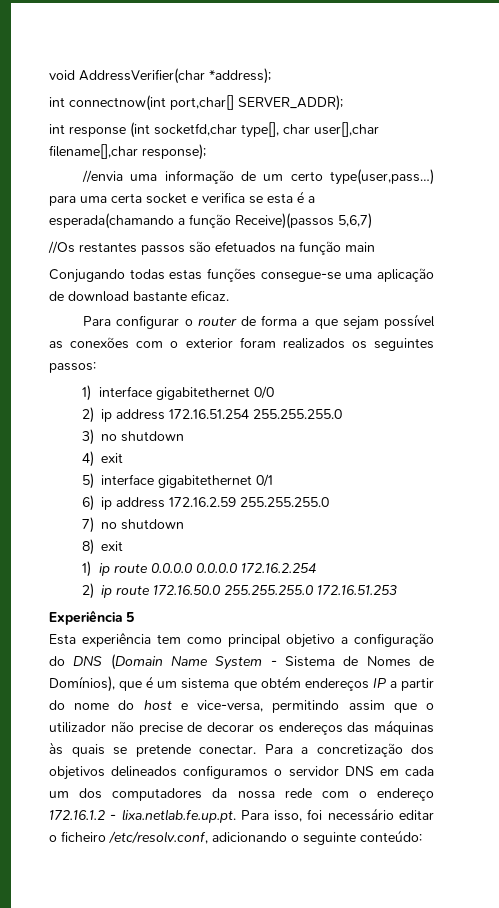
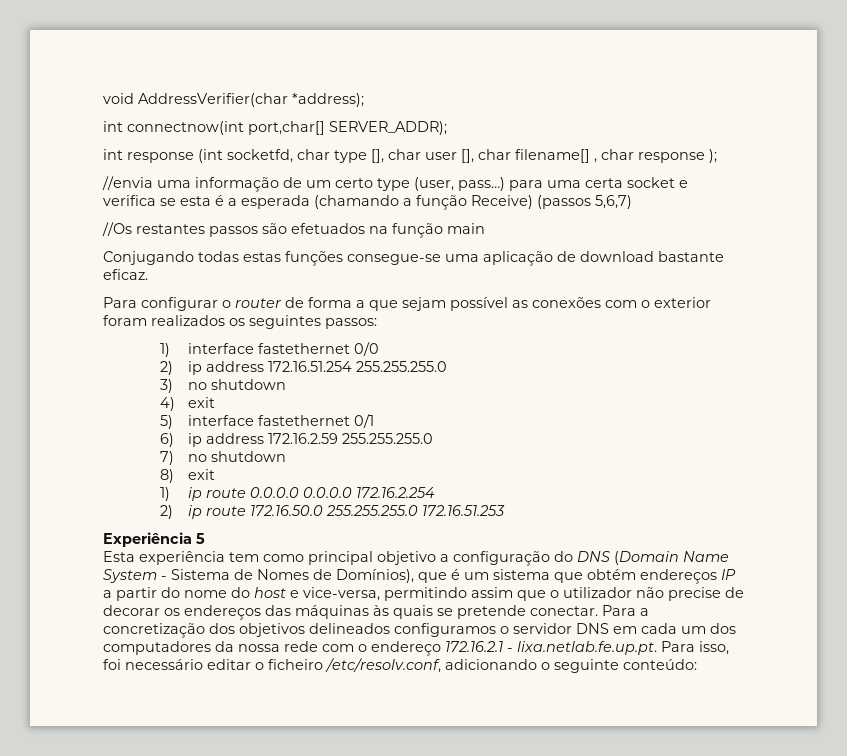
- int response (int socketfd,char type[], char user[],char filename[],char response);
+ int response (int socketfd, char type [], char user [], char filename[] , char response );
- //envia uma informação de um certo type(user,pass…) para uma certa socket e verifica se esta é a esperada(chamando a função Receive)(passos 5,6,7)
+ //envia uma informação de um certo type (user, pass…) para uma certa socket e verifica se esta é a esperada (chamando a função Receive) (passos 5,6,7)
- 1) interface gigabitethernet 0/0
+ 1) interface fastethernet 0/0
- 5) interface gigabitethernet 0/1
+ 5) interface fastethernet 0/1
- Para a concretização dos objetivos delineados configuramos o servidor DNS em cada um dos computadores da nossa rede com o endereço 172.16.1.2 - lixa.netlab.fe.up.pt. Para isso, foi necessário editar o ficheiro /etc/resolv.conf, adicionando o seguinte conteúdo:
+ Para a concretização dos objetivos delineados configuramos o servidor DNS em cada um dos computadores da nossa rede com o endereço 172.16.2.1 - lixa.netlab.fe.up.pt. Para isso, foi necessário editar o ficheiro /etc/resolv.conf, adicionando o seguinte conteúdo:

